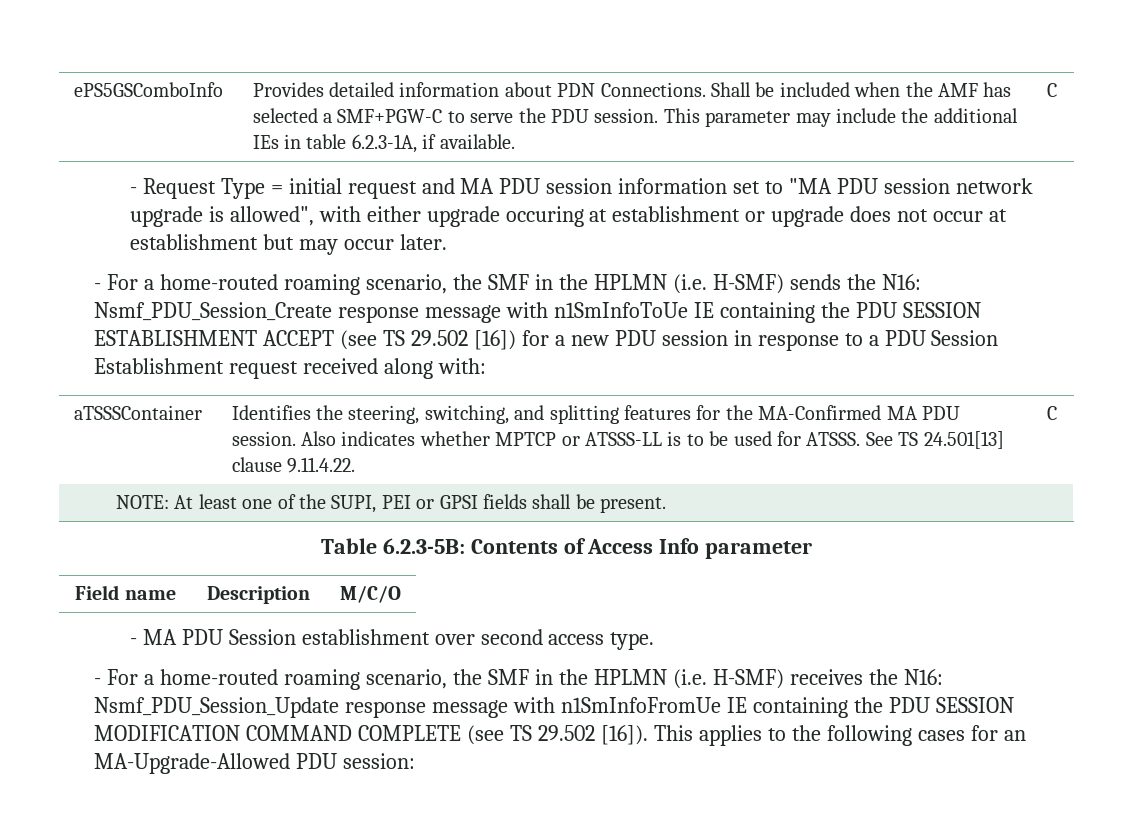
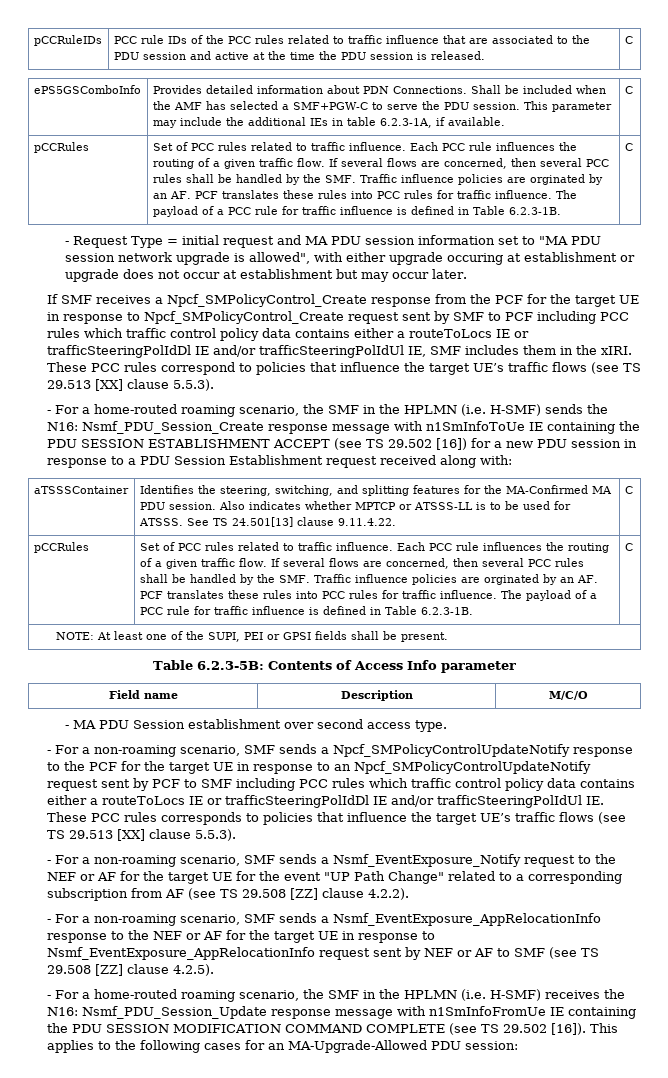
+ pCCRuleIDs | PCC rule IDs of the PCC rules related to traffic influence that are associated to the PDU session and active at the time the PDU session is released. | C
  ePS5GSComboInfo | Provides detailed information about PDN Connections. Shall be included when the AMF has selected a SMF+PGW-C to serve the PDU session. This parameter may include the additional IEs in table 6.2.3-1A, if available. | C
+ pCCRules | Set of PCC rules related to traffic influence. Each PCC rule influences the routing of a given traffic flow. If several flows are concerned, then several PCC rules shall be handled by the SMF. Traffic influence policies are orginated by an AF. PCF translates these rules into PCC rules for traffic influence. The payload of a PCC rule for traffic influence is defined in Table 6.2.3-1B. | C
+ If SMF receives a Npcf_SMPolicyControl_Create response from the PCF for the target UE in response to Npcf_SMPolicyControl_Create request sent by SMF to PCF including PCC rules which traffic control policy data contains either a routeToLocs IE or trafficSteeringPolIdDl IE and/or trafficSteeringPolIdUl IE, SMF includes them in the xIRI. These PCC rules correspond to policies that influence the target UE’s traffic flows (see TS 29.513 [XX] clause 5.5.3).
  aTSSSContainer | Identifies the steering, switching, and splitting features for the MA-Confirmed MA PDU session. Also indicates whether MPTCP or ATSSS-LL is to be used for ATSSS. See TS 24.501[13] clause 9.11.4.22. | C
+ pCCRules | Set of PCC rules related to traffic influence. Each PCC rule influences the routing of a given traffic flow. If several flows are concerned, then several PCC rules shall be handled by the SMF. Traffic influence policies are orginated by an AF. PCF translates these rules into PCC rules for traffic influence. The payload of a PCC rule for traffic influence is defined in Table 6.2.3-1B. | C
+ - For a non-roaming scenario, SMF sends a Npcf_SMPolicyControlUpdateNotify response to the PCF for the target UE in response to an Npcf_SMPolicyControlUpdateNotify request sent by PCF to SMF including PCC rules which traffic control policy data contains either a routeToLocs IE or trafficSteeringPolIdDl IE and/or trafficSteeringPolIdUl IE. These PCC rules corresponds to policies that influence the target UE’s traffic flows (see TS 29.513 [XX] clause 5.5.3).
+ - For a non-roaming scenario, SMF sends a Nsmf_EventExposure_Notify request to the NEF or AF for the target UE for the event "UP Path Change" related to a corresponding subscription from AF (see TS 29.508 [ZZ] clause 4.2.2).
+ - For a non-roaming scenario, SMF sends a Nsmf_EventExposure_AppRelocationInfo response to the NEF or AF for the target UE in response to Nsmf_EventExposure_AppRelocationInfo request sent by NEF or AF to SMF (see TS 29.508 [ZZ] clause 4.2.5).

